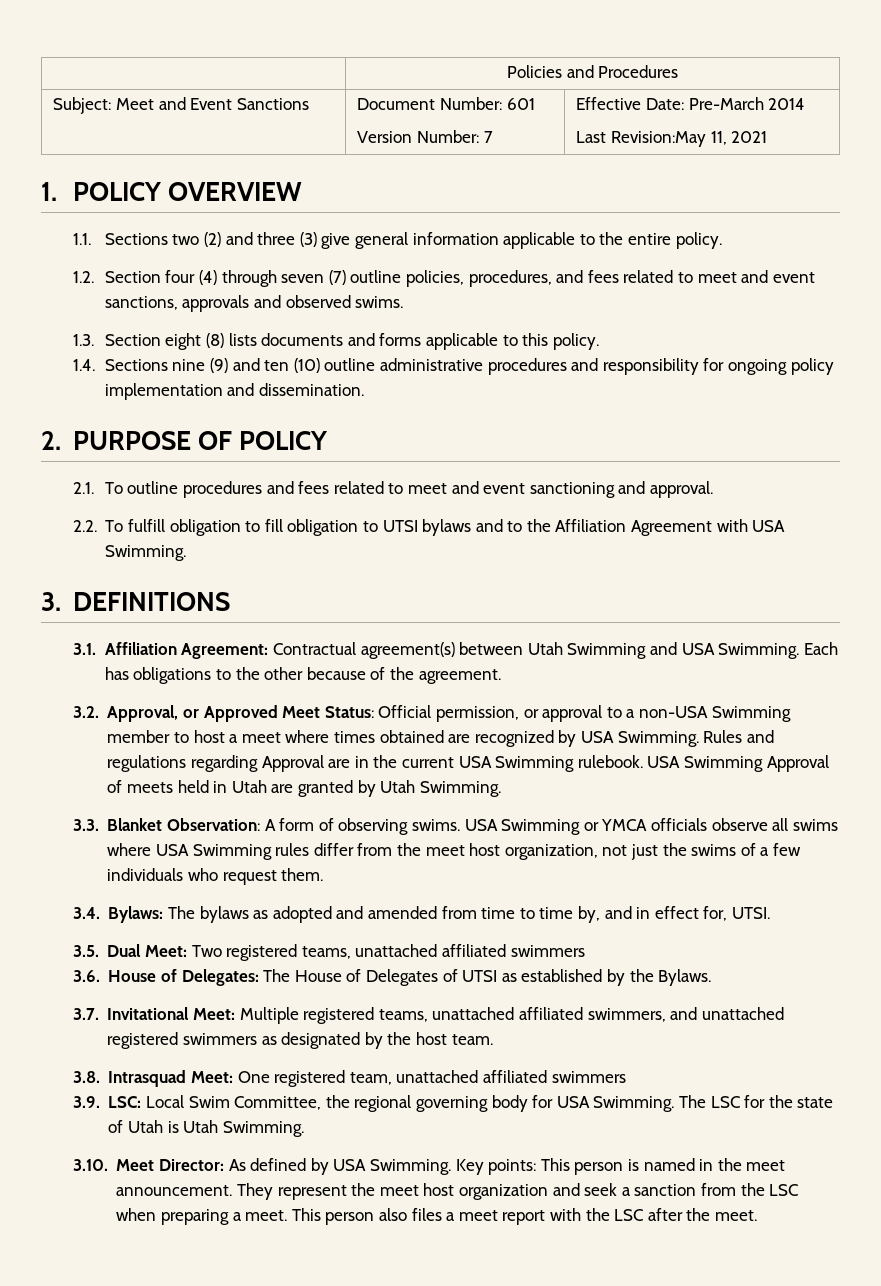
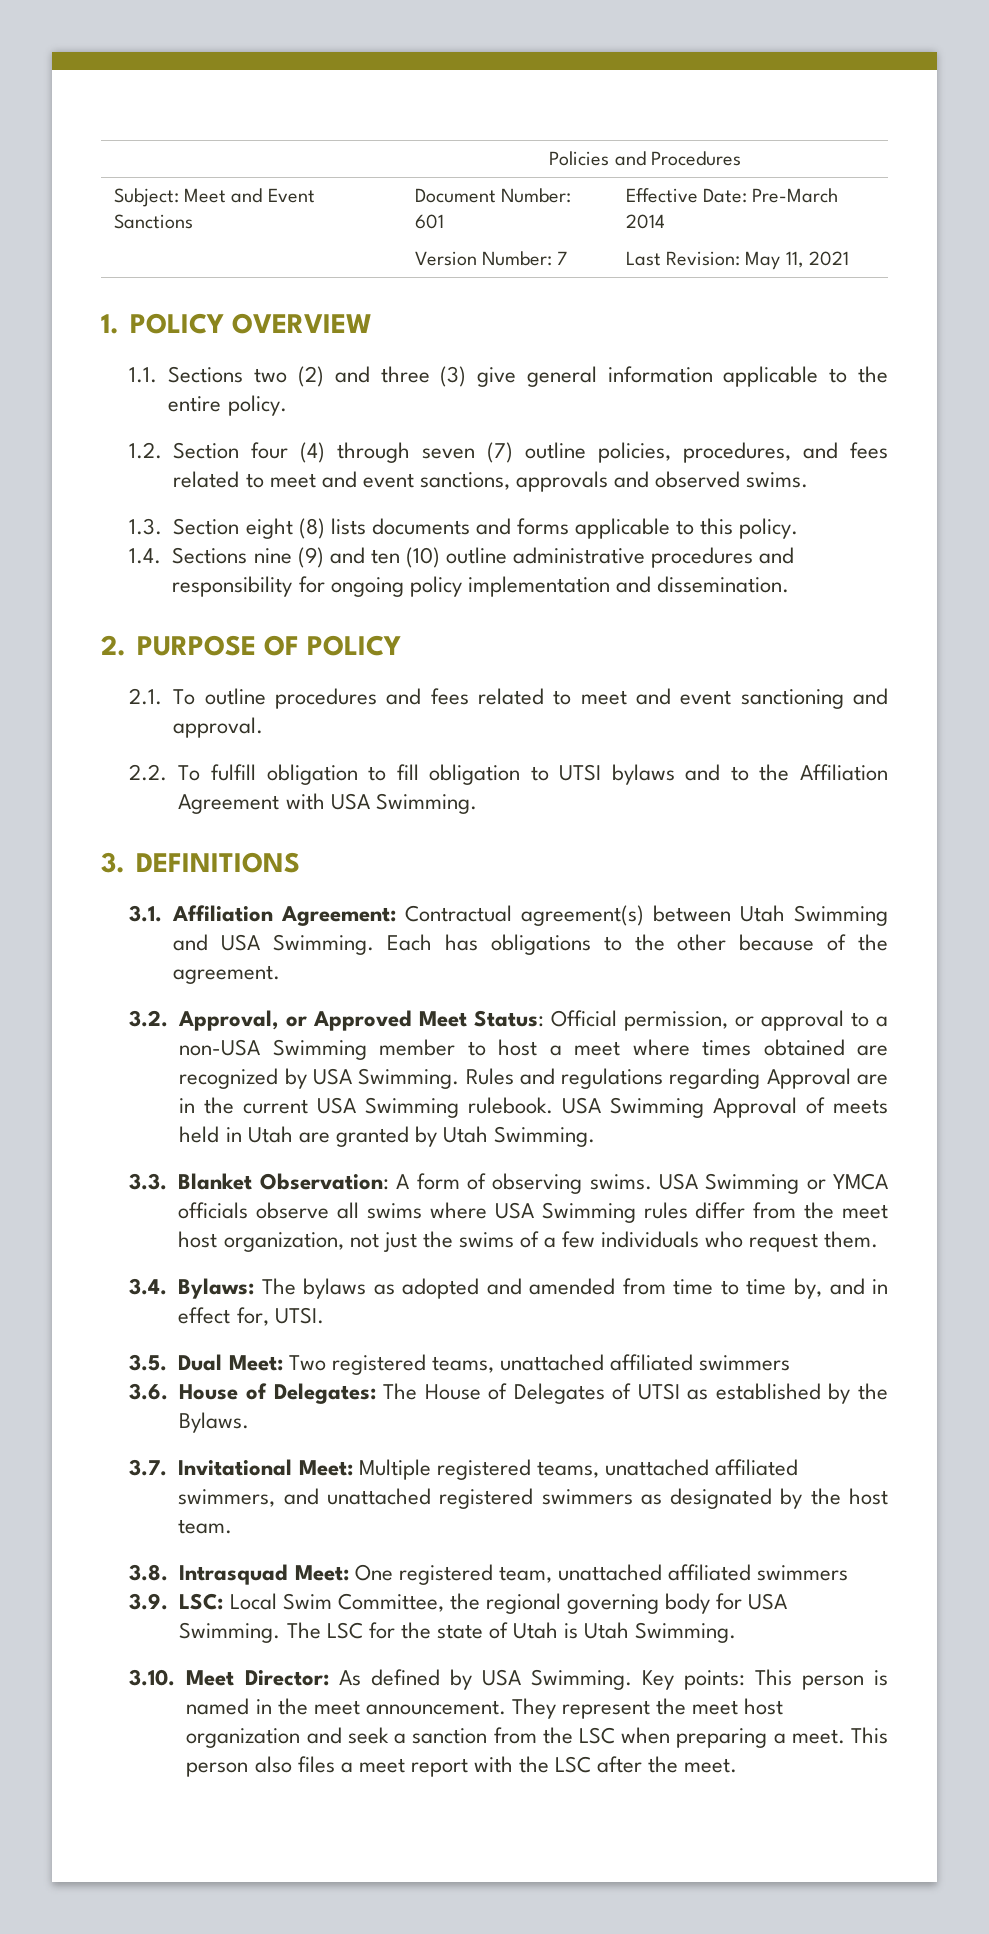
  Subject: Meet and Event Sanctions | Document Number: 601
  Version Number: 7 | Effective Date: Pre-March 2014
- Last Revision:May 11, 2021
+ Last Revision: May 11, 2021

